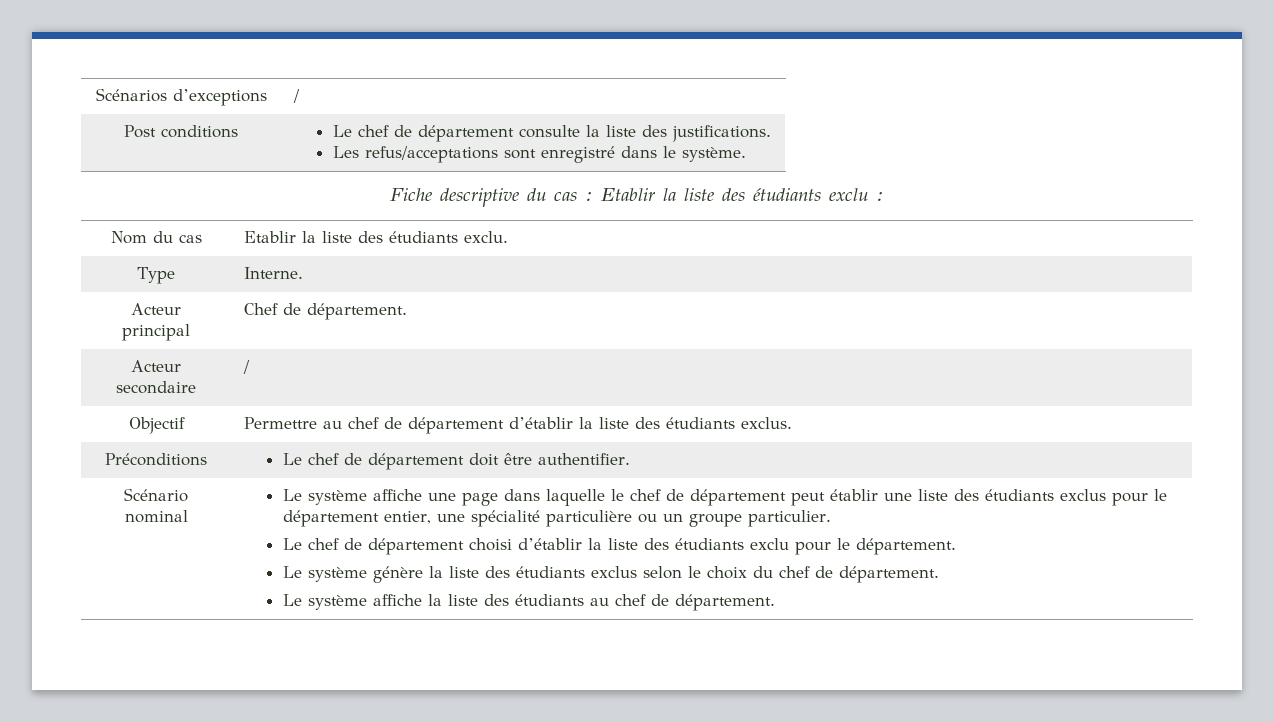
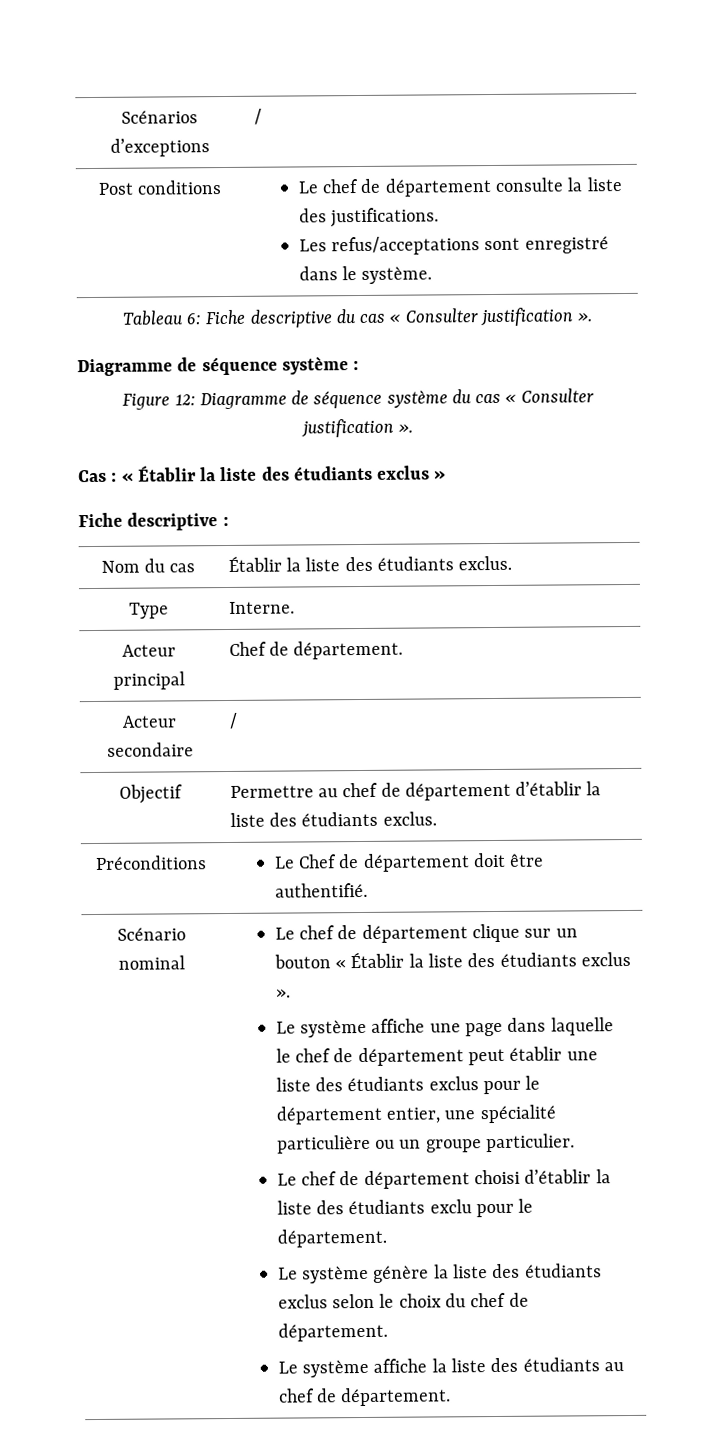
- Fiche descriptive du cas : Etablir la liste des étudiants exclu :
+ Tableau 6: Fiche descriptive du cas « Consulter justification ».
+ Diagramme de séquence système :
+ Figure 12: Diagramme de séquence système du cas « Consulter justification ».
+ Cas : « Établir la liste des étudiants exclus »
+ Fiche descriptive :
- Nom du cas | Etablir la liste des étudiants exclu.
+ Nom du cas | Établir la liste des étudiants exclus.
- Préconditions | Le chef de département doit être authentifier.
+ Préconditions | Le Chef de département doit être authentifié.
+ Le chef de département clique sur un bouton « Établir la liste des étudiants exclus ».

